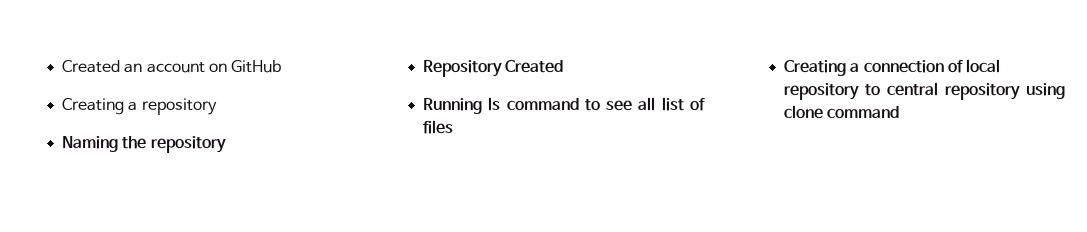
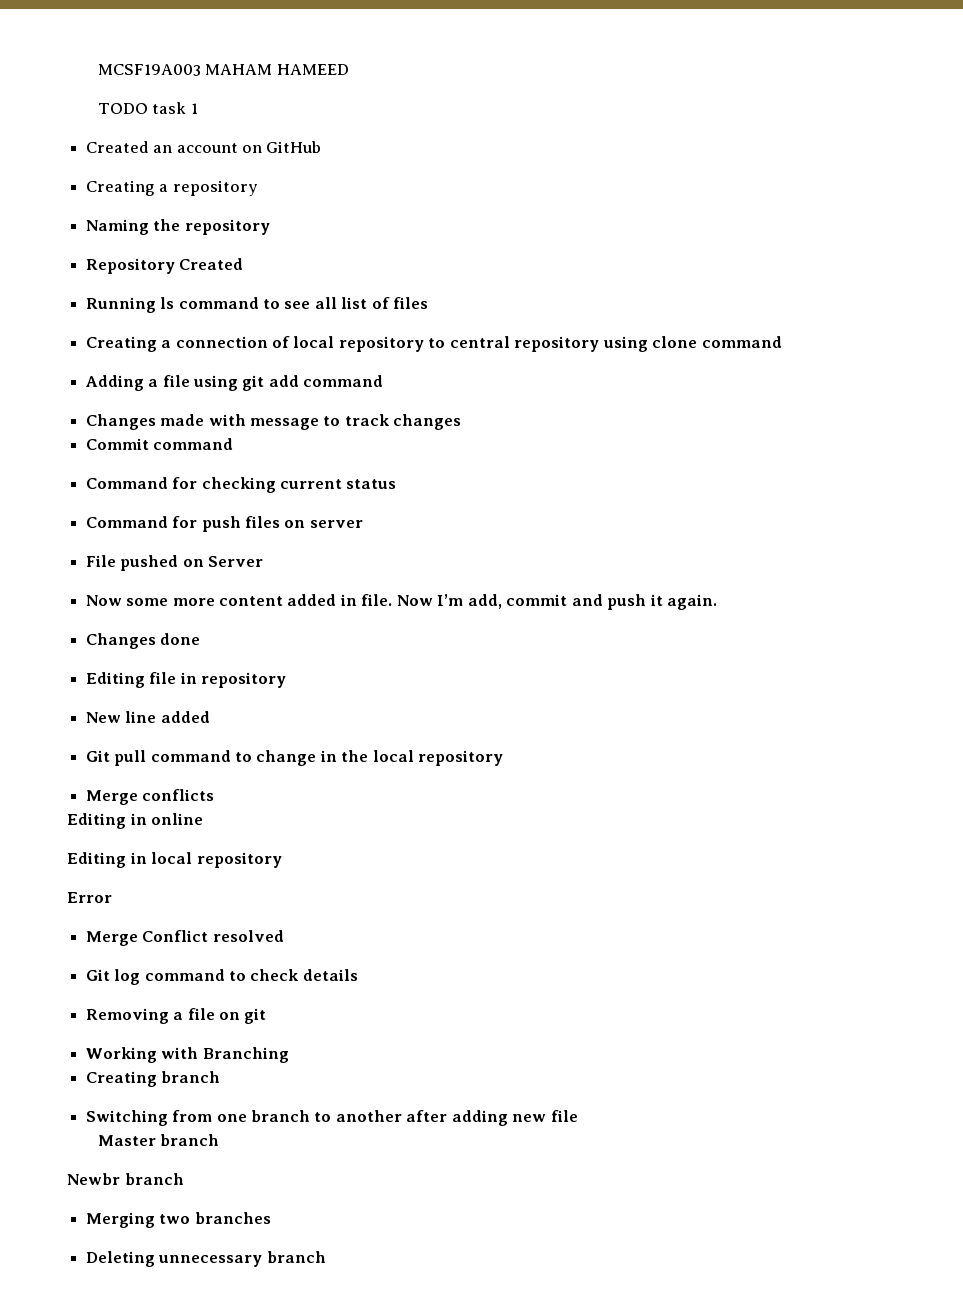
+ MCSF19A003 MAHAM HAMEED
+ TODO task 1
+ Adding a file using git add command
+ Changes made with message to track changes
+ Commit command
+ Command for checking current status
+ Command for push files on server
+ File pushed on Server
+ Now some more content added in file. Now I’m add, commit and push it again.
+ Changes done
+ Editing file in repository
+ New line added
+ Git pull command to change in the local repository
+ Merge conflicts
+ Editing in online
+ Editing in local repository
+ Error
+ Merge Conflict resolved
+ Git log command to check details
+ Removing a file on git
+ Working with Branching
+ Creating branch
+ Switching from one branch to another after adding new file
+ Master branch
+ Newbr branch
+ Merging two branches
+ Deleting unnecessary branch

